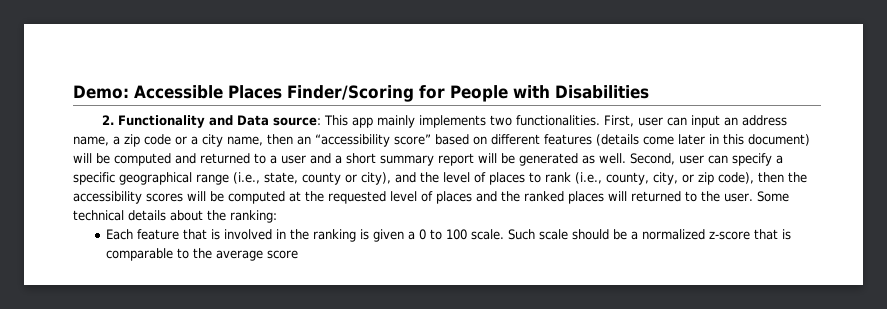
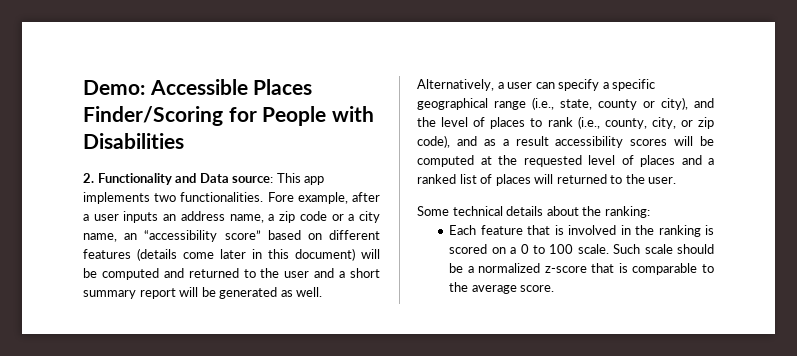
- 2. Functionality and Data source: This app mainly implements two functionalities.
+ 2. Functionality and Data source: This app implements two functionalities.
- First, user can input an address name, a zip code or a city name, then an “accessibility score” based on different features (details come later in this document) will be computed and returned to a user and a short summary report will be generated as well.
+ Fore example, after a user inputs an address name, a zip code or a city name, an “accessibility score” based on different features (details come later in this document) will be computed and returned to the user and a short summary report will be generated as well.
- Second, user can specify a specific geographical range (i.e., state, county or city), and the level of places to rank (i.e., county, city, or zip code), then the accessibility scores will be computed at the requested level of places and the ranked places will returned to the user. Some technical details about the ranking:
+ Alternatively, a user can specify a specific geographical range (i.e., state, county or city), and the level of places to rank (i.e., county, city, or zip code), and as a result accessibility scores will be computed at the requested level of places and a ranked list of places will returned to the user.
+ Some technical details about the ranking:
- Each feature that is involved in the ranking is given a 0 to 100 scale.
+ Each feature that is involved in the ranking is scored on a 0 to 100 scale.
- Such scale should be a normalized z-score that is comparable to the average score
+ Such scale should be a normalized z-score that is comparable to the average score.

